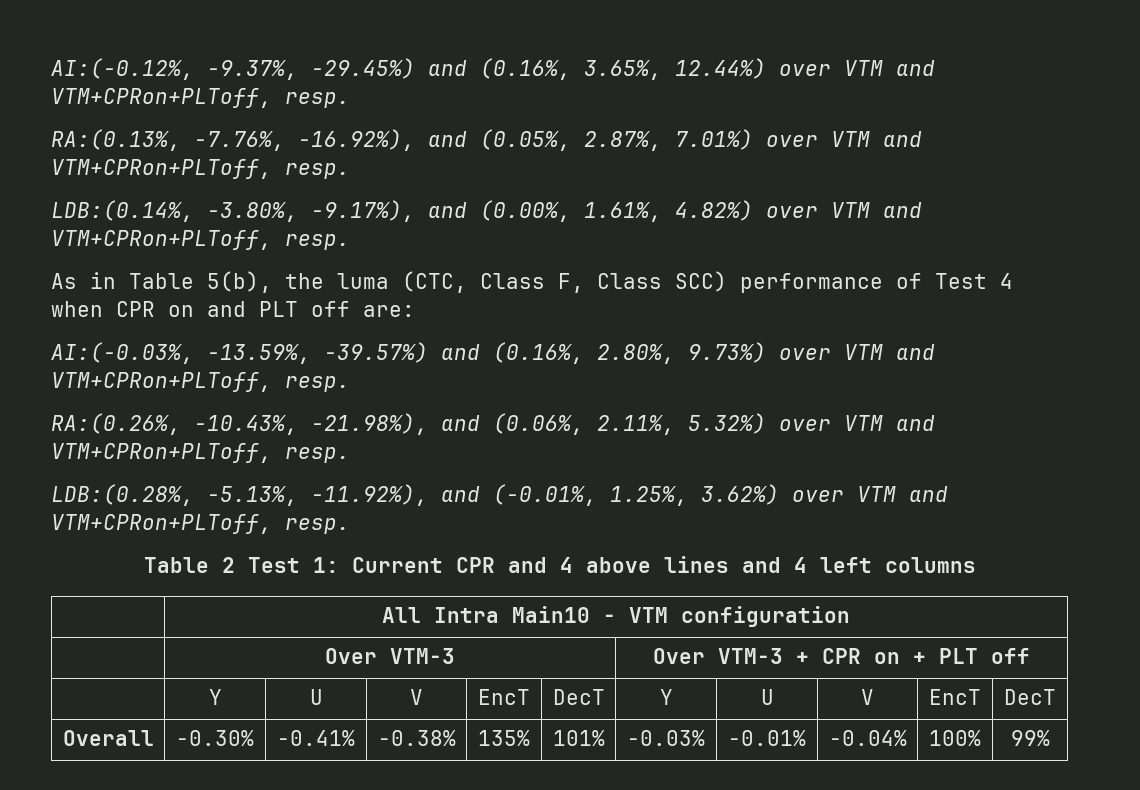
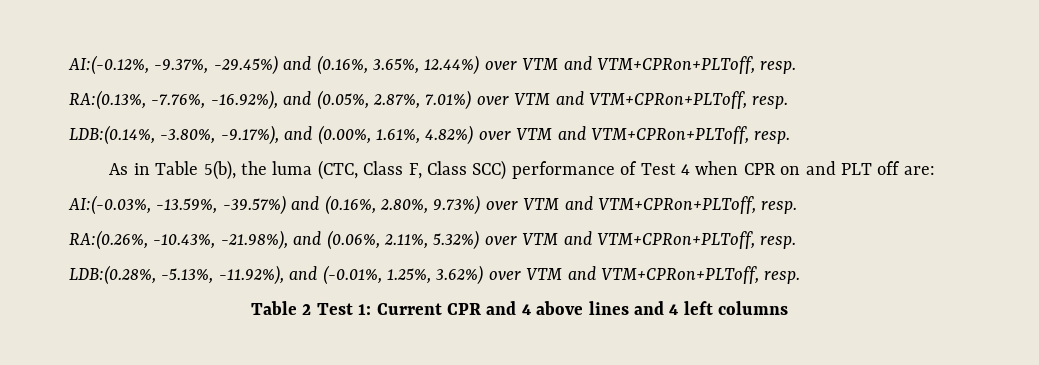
- | All Intra Main10 - VTM configuration
- | Over VTM-3 | Over VTM-3 + CPR on + PLT off
- | Y | U | V | EncT | DecT | Y | U | V | EncT | DecT
- Overall | -0.30% | -0.41% | -0.38% | 135% | 101% | -0.03% | -0.01% | -0.04% | 100% | 99%

